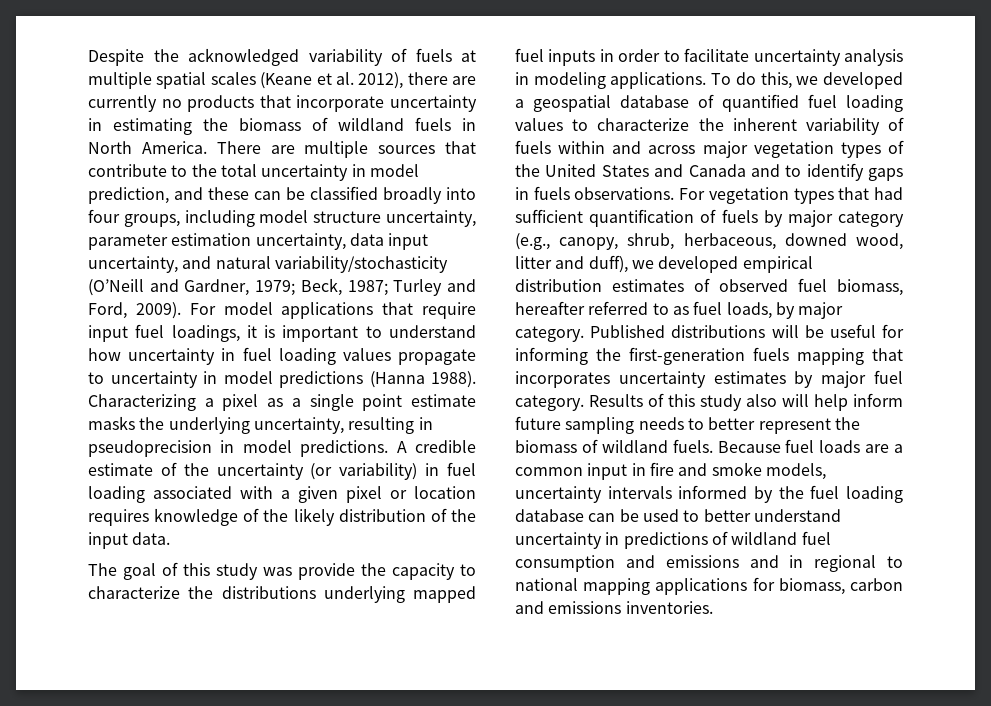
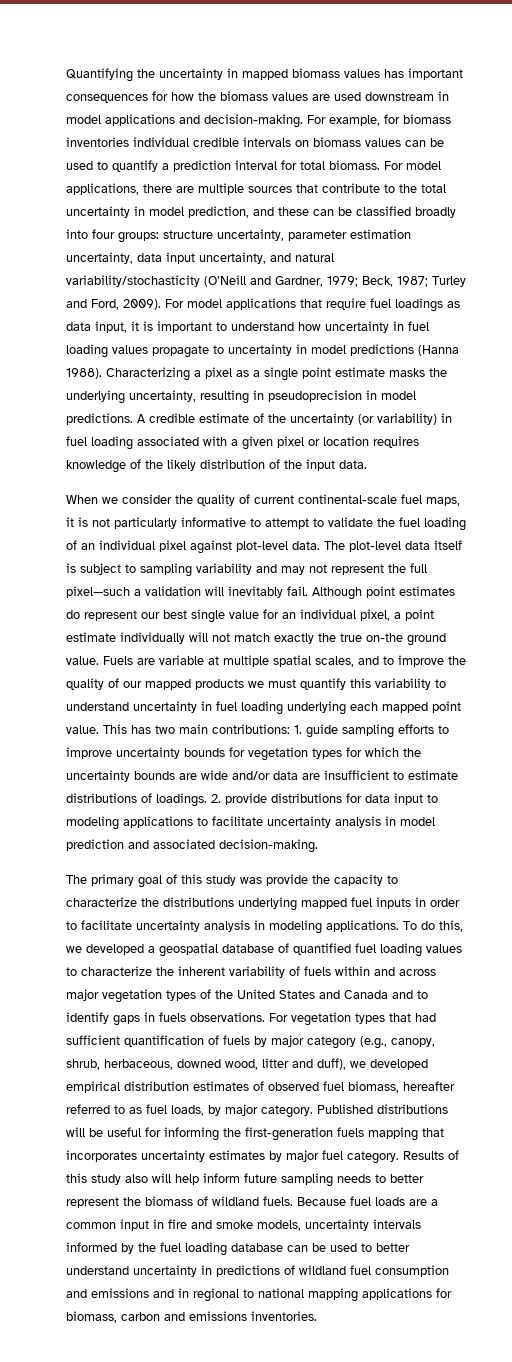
- Despite the acknowledged variability of fuels at multiple spatial scales (Keane et al. 2012), there are currently no products that incorporate uncertainty in estimating the biomass of wildland fuels in North America. There are multiple sources that contribute to the total uncertainty in model prediction, and these can be classified broadly into four groups, including model structure uncertainty, parameter estimation uncertainty, data input uncertainty, and natural variability/stochasticity (O’Neill and Gardner, 1979; Beck, 1987; Turley and Ford, 2009).
+ Quantifying the uncertainty in mapped biomass values has important consequences for how the biomass values are used downstream in model applications and decision-making. For example, for biomass inventories individual credible intervals on biomass values can be used to quantify a prediction interval for total biomass. For model applications, there are multiple sources that contribute to the total uncertainty in model prediction, and these can be classified broadly into four groups: structure uncertainty, parameter estimation uncertainty, data input uncertainty, and natural variability/stochasticity (O’Neill and Gardner, 1979; Beck, 1987; Turley and Ford, 2009).
- For model applications that require input fuel loadings, it is important to understand how uncertainty in fuel loading values propagate to uncertainty in model predictions (Hanna 1988).
+ For model applications that require fuel loadings as data input, it is important to understand how uncertainty in fuel loading values propagate to uncertainty in model predictions (Hanna 1988).
- The goal of this study was provide the capacity to characterize the distributions underlying mapped fuel inputs in order to facilitate uncertainty analysis in modeling applications.
+ When we consider the quality of current continental-scale fuel maps, it is not particularly informative to attempt to validate the fuel loading of an individual pixel against plot-level data. The plot-level data itself is subject to sampling variability and may not represent the full pixel—such a validation will inevitably fail. Although point estimates do represent our best single value for an individual pixel, a point estimate individually will not match exactly the true on-the ground value. Fuels are variable at multiple spatial scales, and to improve the quality of our mapped products we must quantify this variability to understand uncertainty in fuel loading underlying each mapped point value. This has two main contributions: 1. guide sampling efforts to improve uncertainty bounds for vegetation types for which the uncertainty bounds are wide and/or data are insufficient to estimate distributions of loadings. 2. provide distributions for data input to modeling applications to facilitate uncertainty analysis in model prediction and associated decision-making.
+ The primary goal of this study was provide the capacity to characterize the distributions underlying mapped fuel inputs in order to facilitate uncertainty analysis in modeling applications.

